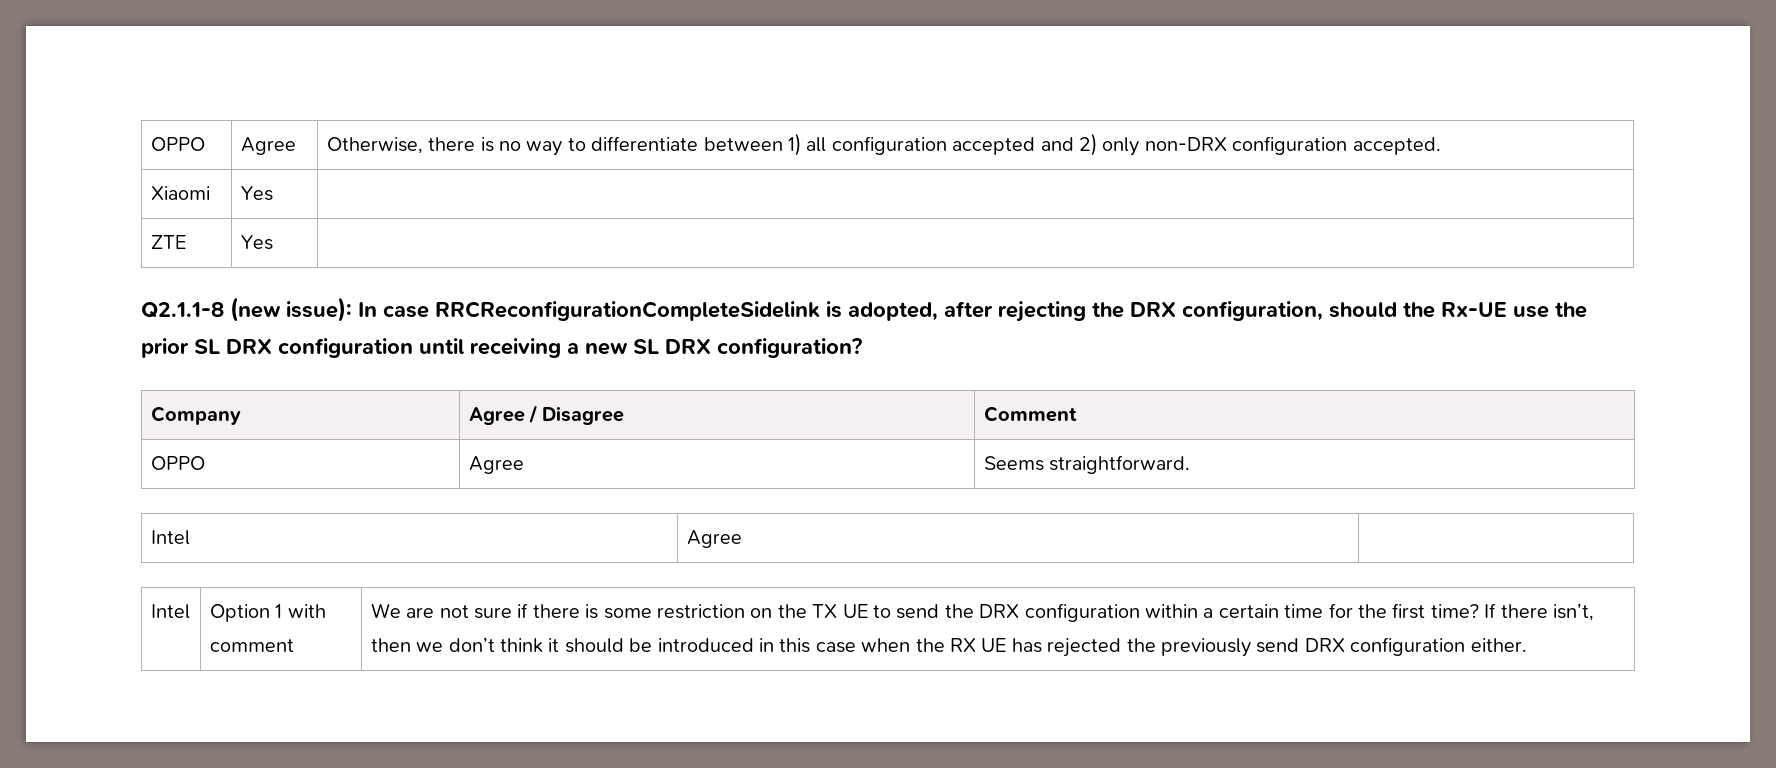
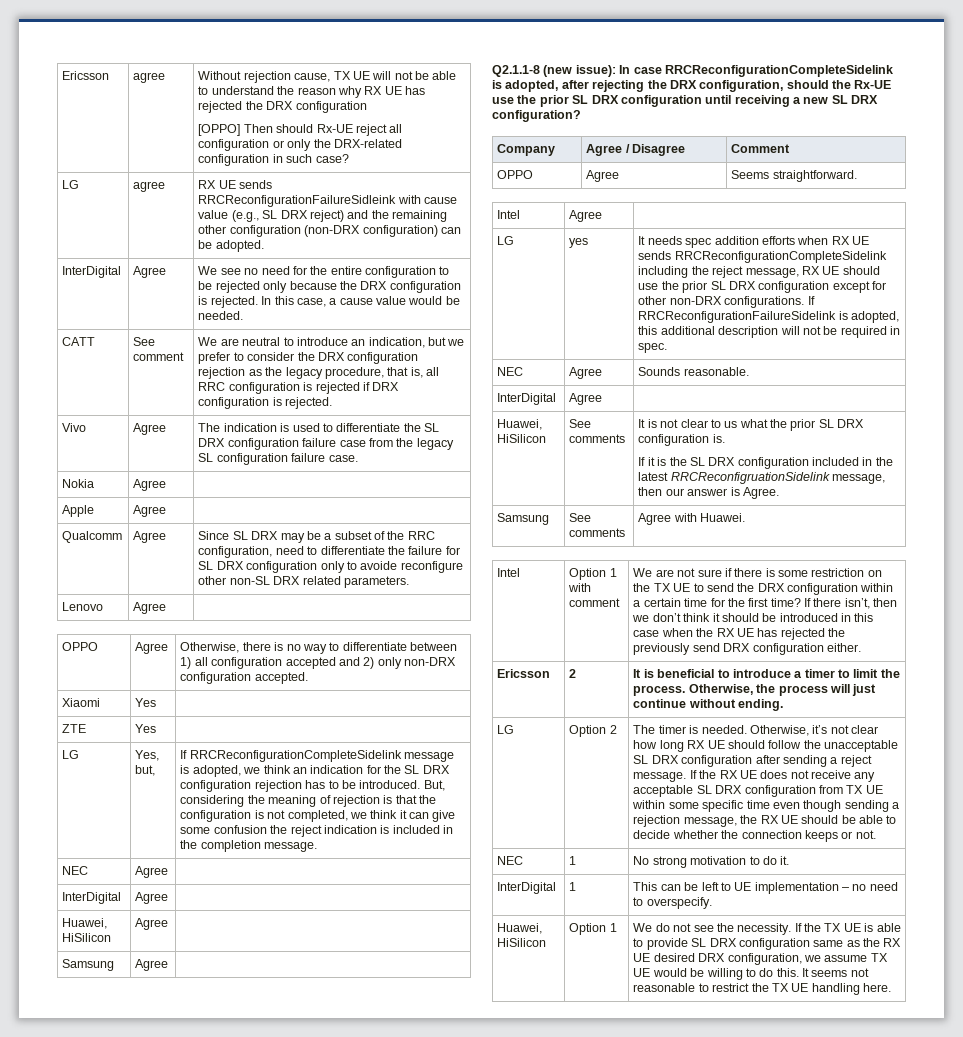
+ Ericsson | agree | Without rejection cause, TX UE will not be able to understand the reason why RX UE has rejected the DRX configuration
+ [OPPO] Then should Rx-UE reject all configuration or only the DRX-related configuration in such case?
+ LG | agree | RX UE sends RRCReconfigurationFailureSidleink with cause value (e.g., SL DRX reject) and the remaining other configuration (non-DRX configuration) can be adopted.
+ InterDigital | Agree | We see no need for the entire configuration to be rejected only because the DRX configuration is rejected. In this case, a cause value would be needed.
+ CATT | See comment | We are neutral to introduce an indication, but we prefer to consider the DRX configuration rejection as the legacy procedure, that is, all RRC configuration is rejected if DRX configuration is rejected.
+ Vivo | Agree | The indication is used to differentiate the SL DRX configuration failure case from the legacy SL configuration failure case.
+ Nokia | Agree |
+ Apple | Agree |
+ Qualcomm | Agree | Since SL DRX may be a subset of the RRC configuration, need to differentiate the failure for SL DRX configuration only to avoide reconfigure other non-SL DRX related parameters.
+ Lenovo | Agree |
+ LG | Yes, but, | If RRCReconfigurationCompleteSidelink message is adopted, we think an indication for the SL DRX configuration rejection has to be introduced. But, considering the meaning of rejection is that the configuration is not completed, we think it can give some confusion the reject indication is included in the completion message.
+ NEC | Agree |
+ InterDigital | Agree |
+ Huawei, HiSilicon | Agree |
+ Samsung | Agree |
+ LG | yes | It needs spec addition efforts when RX UE sends RRCReconfigurationCompleteSidelink including the reject message, RX UE should use the prior SL DRX configuration except for other non-DRX configurations. If RRCReconfigurationFailureSidelink is adopted, this additional description will not be required in spec.
+ NEC | Agree | Sounds reasonable.
+ InterDigital | Agree |
+ Huawei, HiSilicon | See comments | It is not clear to us what the prior SL DRX configuration is.
+ If it is the SL DRX configuration included in the latest RRCReconfigruationSidelink message, then our answer is Agree.
+ Samsung | See comments | Agree with Huawei.
+ Ericsson | 2 | It is beneficial to introduce a timer to limit the process. Otherwise, the process will just continue without ending.
+ LG | Option 2 | The timer is needed. Otherwise, it’s not clear how long RX UE should follow the unacceptable SL DRX configuration after sending a reject message. If the RX UE does not receive any acceptable SL DRX configuration from TX UE within some specific time even though sending a rejection message, the RX UE should be able to decide whether the connection keeps or not.
+ NEC | 1 | No strong motivation to do it.
+ InterDigital | 1 | This can be left to UE implementation – no need to overspecify.
+ Huawei, HiSilicon | Option 1 | We do not see the necessity. If the TX UE is able to provide SL DRX configuration same as the RX UE desired DRX configuration, we assume TX UE would be willing to do this. It seems not reasonable to restrict the TX UE handling here.

